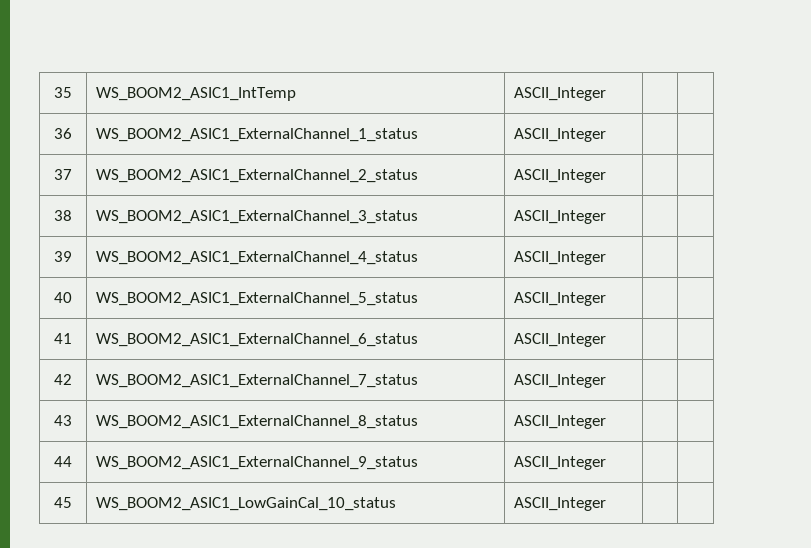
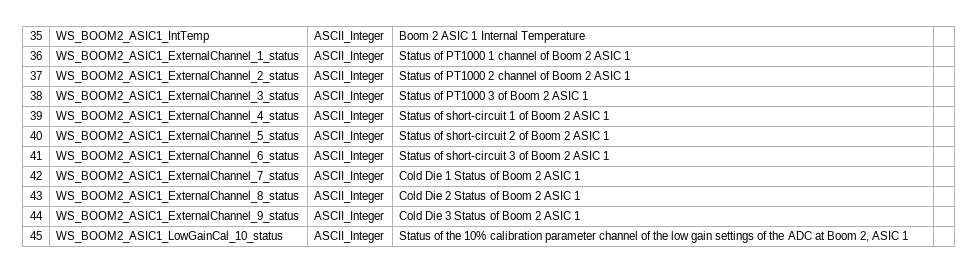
- 35 | WS_BOOM2_ASIC1_IntTemp | ASCII_Integer | |
- 36 | WS_BOOM2_ASIC1_ExternalChannel_1_status | ASCII_Integer | |
- 37 | WS_BOOM2_ASIC1_ExternalChannel_2_status | ASCII_Integer | |
- 38 | WS_BOOM2_ASIC1_ExternalChannel_3_status | ASCII_Integer | |
- 39 | WS_BOOM2_ASIC1_ExternalChannel_4_status | ASCII_Integer | |
- 40 | WS_BOOM2_ASIC1_ExternalChannel_5_status | ASCII_Integer | |
- 41 | WS_BOOM2_ASIC1_ExternalChannel_6_status | ASCII_Integer | |
- 42 | WS_BOOM2_ASIC1_ExternalChannel_7_status | ASCII_Integer | |
- 43 | WS_BOOM2_ASIC1_ExternalChannel_8_status | ASCII_Integer | |
- 44 | WS_BOOM2_ASIC1_ExternalChannel_9_status | ASCII_Integer | |
- 45 | WS_BOOM2_ASIC1_LowGainCal_10_status | ASCII_Integer | |
+ 35 | WS_BOOM2_ASIC1_IntTemp | ASCII_Integer | Boom 2 ASIC 1 Internal Temperature |
+ 36 | WS_BOOM2_ASIC1_ExternalChannel_1_status | ASCII_Integer | Status of PT1000 1 channel of Boom 2 ASIC 1 |
+ 37 | WS_BOOM2_ASIC1_ExternalChannel_2_status | ASCII_Integer | Status of PT1000 2 channel of Boom 2 ASIC 1 |
+ 38 | WS_BOOM2_ASIC1_ExternalChannel_3_status | ASCII_Integer | Status of PT1000 3 of Boom 2 ASIC 1 |
+ 39 | WS_BOOM2_ASIC1_ExternalChannel_4_status | ASCII_Integer | Status of short-circuit 1 of Boom 2 ASIC 1 |
+ 40 | WS_BOOM2_ASIC1_ExternalChannel_5_status | ASCII_Integer | Status of short-circuit 2 of Boom 2 ASIC 1 |
+ 41 | WS_BOOM2_ASIC1_ExternalChannel_6_status | ASCII_Integer | Status of short-circuit 3 of Boom 2 ASIC 1 |
+ 42 | WS_BOOM2_ASIC1_ExternalChannel_7_status | ASCII_Integer | Cold Die 1 Status of Boom 2 ASIC 1 |
+ 43 | WS_BOOM2_ASIC1_ExternalChannel_8_status | ASCII_Integer | Cold Die 2 Status of Boom 2 ASIC 1 |
+ 44 | WS_BOOM2_ASIC1_ExternalChannel_9_status | ASCII_Integer | Cold Die 3 Status of Boom 2 ASIC 1 |
+ 45 | WS_BOOM2_ASIC1_LowGainCal_10_status | ASCII_Integer | Status of the 10% calibration parameter channel of the low gain settings of the ADC at Boom 2, ASIC 1 |

